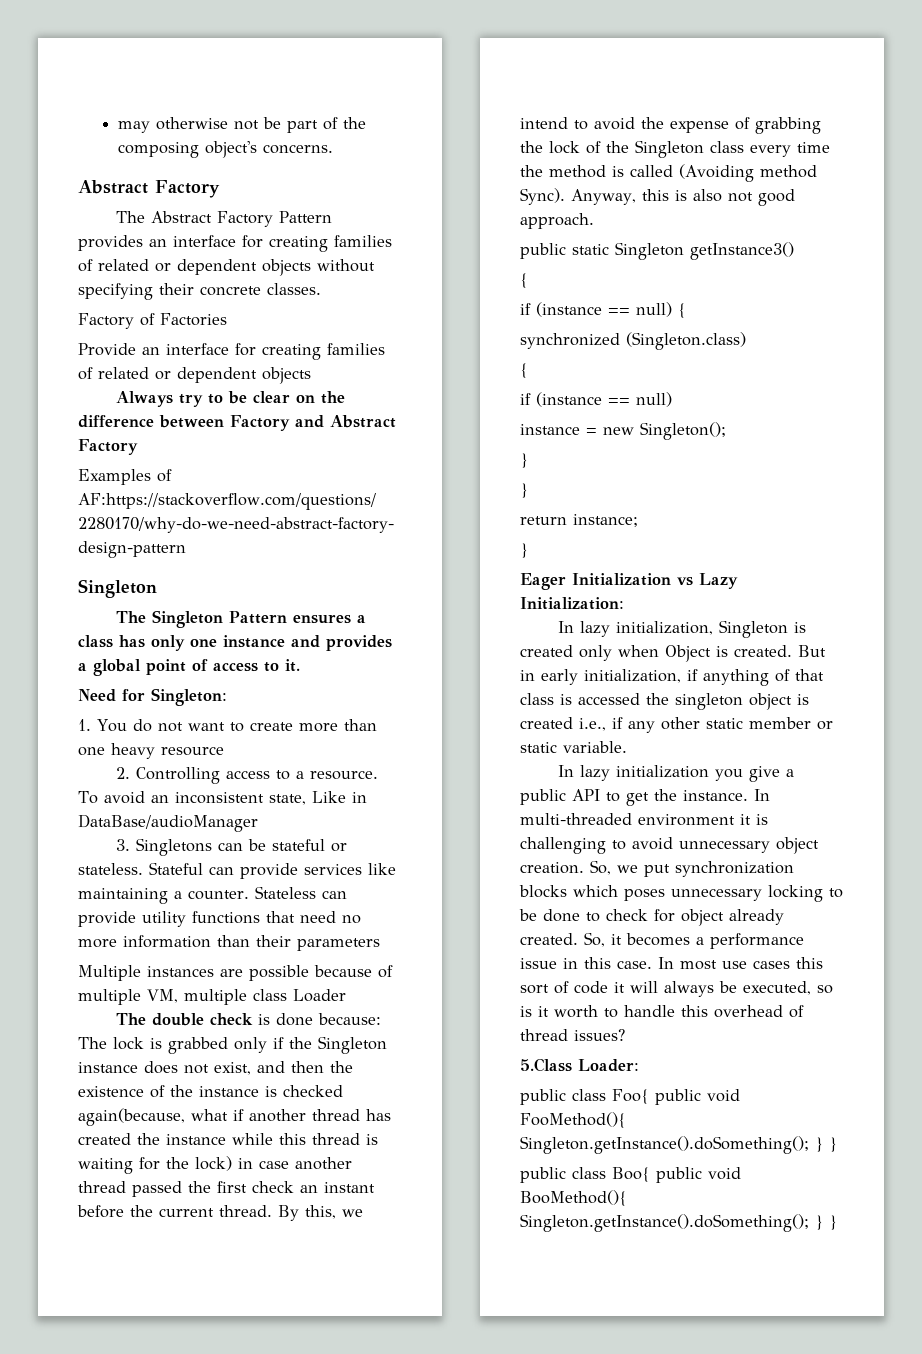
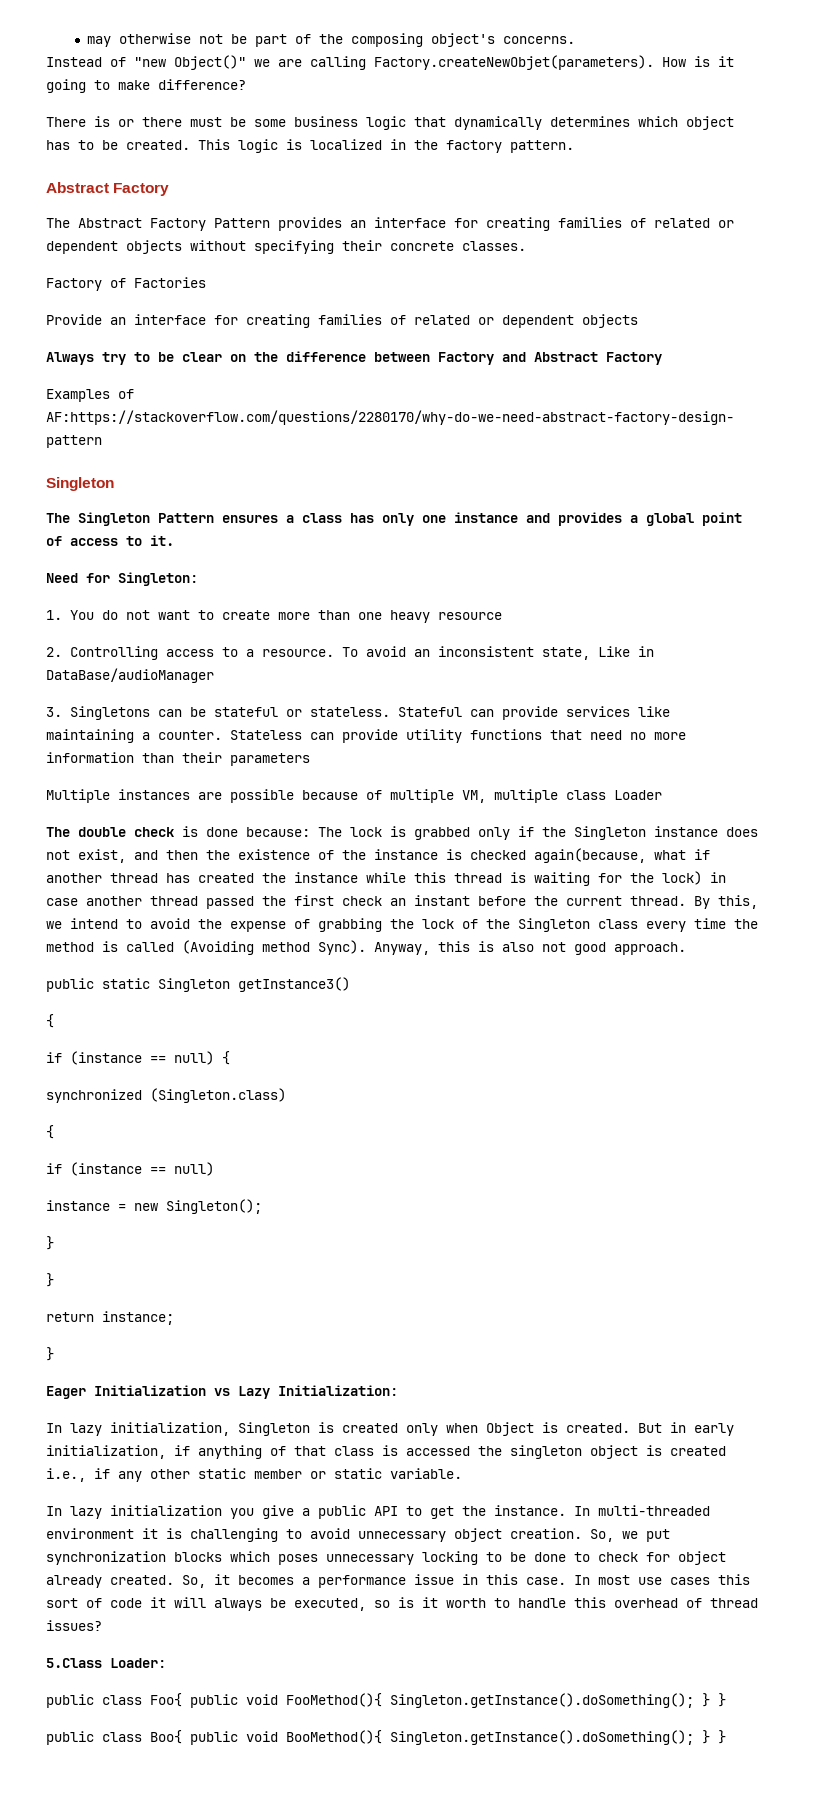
+ Instead of "new Object()" we are calling Factory.createNewObjet(parameters). How is it going to make difference?
+ There is or there must be some business logic that dynamically determines which object has to be created. This logic is localized in the factory pattern.

